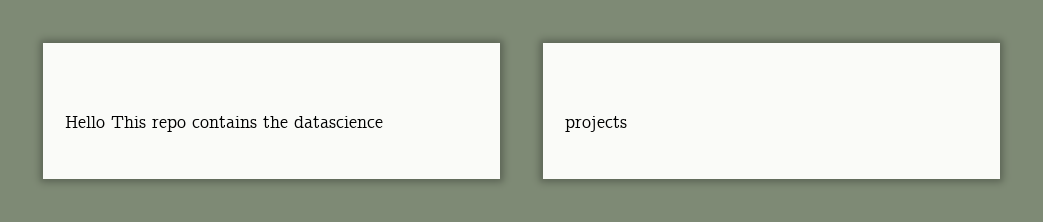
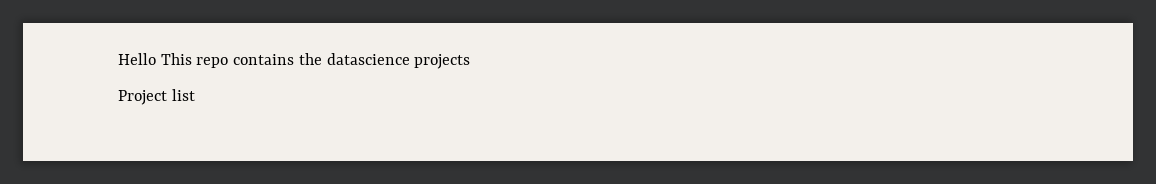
+ Project list

